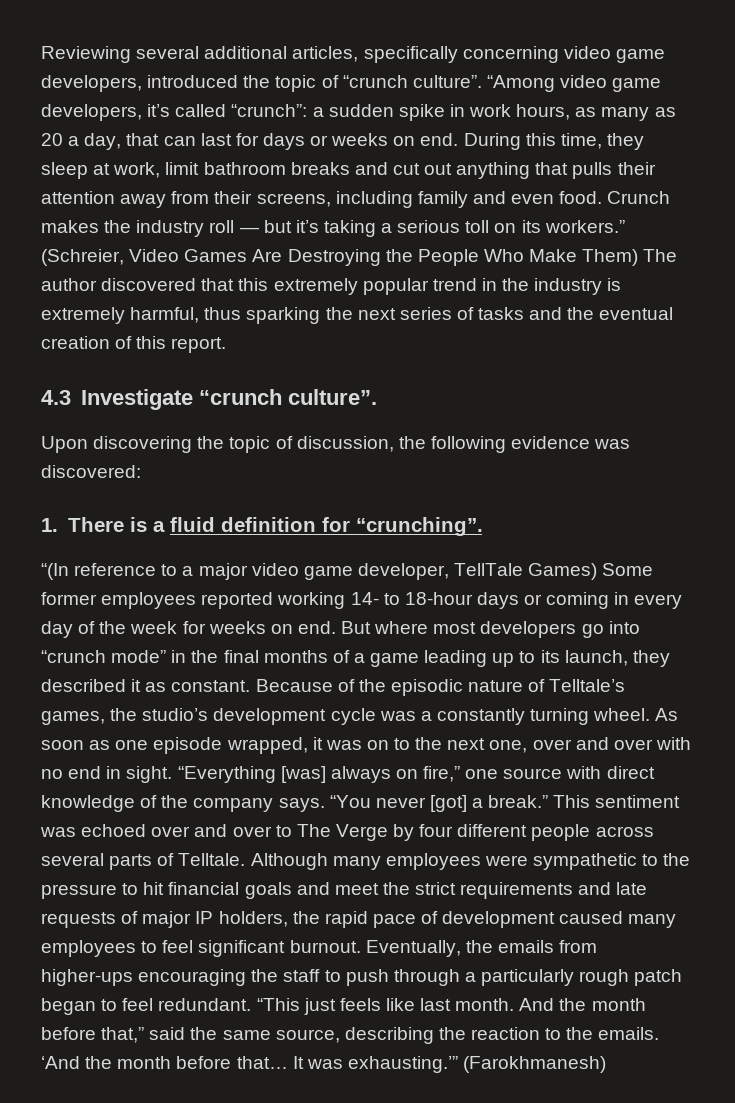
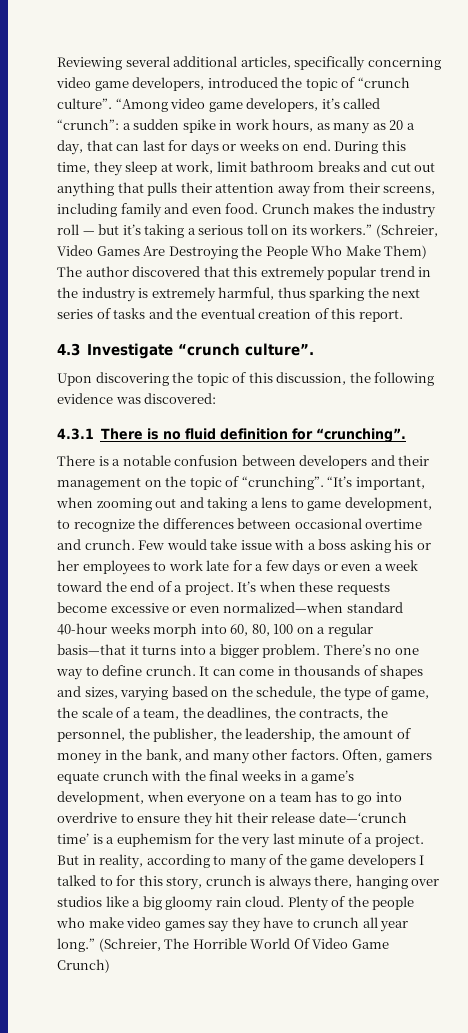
- Upon discovering the topic of discussion, the following evidence was discovered:
+ Upon discovering the topic of this discussion, the following evidence was discovered:
- 1. There is a fluid definition for “crunching”.
+ 4.3.1 There is no fluid definition for “crunching”.
- “(In reference to a major video game developer, TellTale Games) Some former employees reported working 14- to 18-hour days or coming in every day of the week for weeks on end. But where most developers go into “crunch mode” in the final months of a game leading up to its launch, they described it as constant. Because of the episodic nature of Telltale’s games, the studio’s development cycle was a constantly turning wheel. As soon as one episode wrapped, it was on to the next one, over and over with no end in sight. “Everything [was] always on fire,” one source with direct knowledge of the company says. “You never [got] a break.” This sentiment was echoed over and over to The Verge by four different people across several parts of Telltale. Although many employees were sympathetic to the pressure to hit financial goals and meet the strict requirements and late requests of major IP holders, the rapid pace of development caused many employees to feel significant burnout. Eventually, the emails from higher-ups encouraging the staff to push through a particularly rough patch began to feel redundant. “This just feels like last month. And the month before that,” said the same source, describing the reaction to the emails. ‘And the month before that… It was exhausting.’” (Farokhmanesh)
+ There is a notable confusion between developers and their management on the topic of “crunching”. “It’s important, when zooming out and taking a lens to game development, to recognize the differences between occasional overtime and crunch. Few would take issue with a boss asking his or her employees to work late for a few days or even a week toward the end of a project. It’s when these requests become excessive or even normalized—when standard 40-hour weeks morph into 60, 80, 100 on a regular basis—that it turns into a bigger problem. There’s no one way to define crunch. It can come in thousands of shapes and sizes, varying based on the schedule, the type of game, the scale of a team, the deadlines, the contracts, the personnel, the publisher, the leadership, the amount of money in the bank, and many other factors. Often, gamers equate crunch with the final weeks in a game’s development, when everyone on a team has to go into overdrive to ensure they hit their release date—‘crunch time’ is a euphemism for the very last minute of a project. But in reality, according to many of the game developers I talked to for this story, crunch is always there, hanging over studios like a big gloomy rain cloud. Plenty of the people who make video games say they have to crunch all year long.” (Schreier, The Horrible World Of Video Game Crunch)

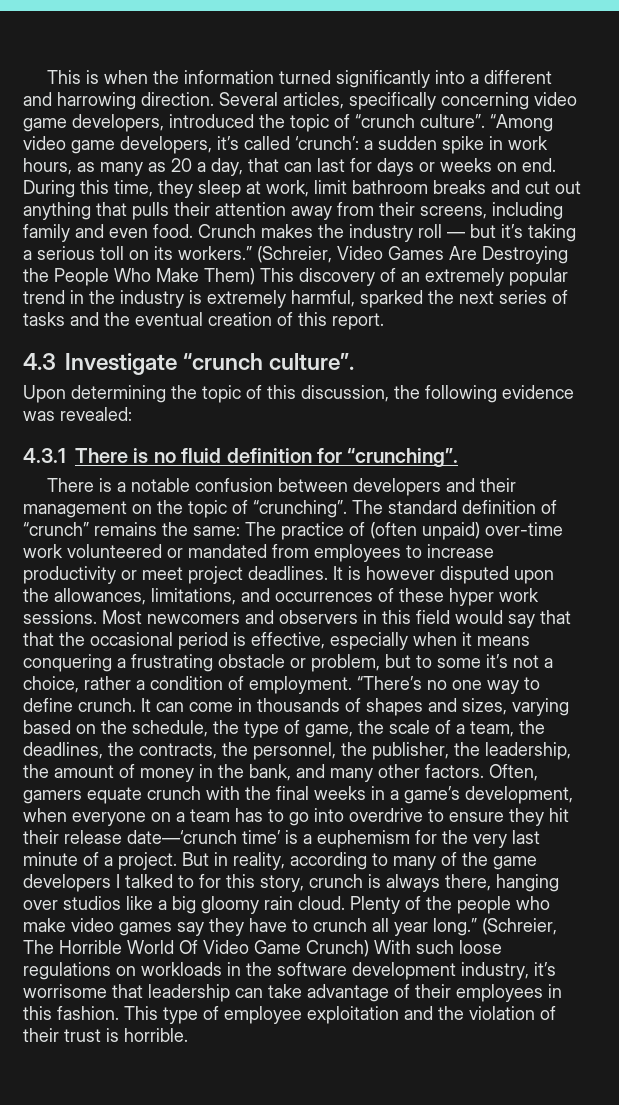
- Reviewing several additional articles, specifically concerning video game developers, introduced the topic of “crunch culture”.
+ This is when the information turned significantly into a different and harrowing direction. Several articles, specifically concerning video game developers, introduced the topic of “crunch culture”.
- “Among video game developers, it’s called “crunch”: a sudden spike in work hours, as many as 20 a day, that can last for days or weeks on end.
+ “Among video game developers, it’s called ‘crunch’: a sudden spike in work hours, as many as 20 a day, that can last for days or weeks on end.
- (Schreier, Video Games Are Destroying the People Who Make Them) The author discovered that this extremely popular trend in the industry is extremely harmful, thus sparking the next series of tasks and the eventual creation of this report.
+ (Schreier, Video Games Are Destroying the People Who Make Them) This discovery of an extremely popular trend in the industry is extremely harmful, sparked the next series of tasks and the eventual creation of this report.
- Upon discovering the topic of this discussion, the following evidence was discovered:
+ Upon determining the topic of this discussion, the following evidence was revealed:
- “It’s important, when zooming out and taking a lens to game development, to recognize the differences between occasional overtime and crunch. Few would take issue with a boss asking his or her employees to work late for a few days or even a week toward the end of a project. It’s when these requests become excessive or even normalized—when standard 40-hour weeks morph into 60, 80, 100 on a regular basis—that it turns into a bigger problem. There’s no one way to define crunch.
+ The standard definition of “crunch” remains the same: The practice of (often unpaid) over-time work volunteered or mandated from employees to increase productivity or meet project deadlines. It is however disputed upon the allowances, limitations, and occurrences of these hyper work sessions. Most newcomers and observers in this field would say that that the occasional period is effective, especially when it means conquering a frustrating obstacle or problem, but to some it’s not a choice, rather a condition of employment. “There’s no one way to define crunch.
- (Schreier, The Horrible World Of Video Game Crunch)
+ (Schreier, The Horrible World Of Video Game Crunch) With such loose regulations on workloads in the software development industry, it’s worrisome that leadership can take advantage of their employees in this fashion. This type of employee exploitation and the violation of their trust is horrible.

